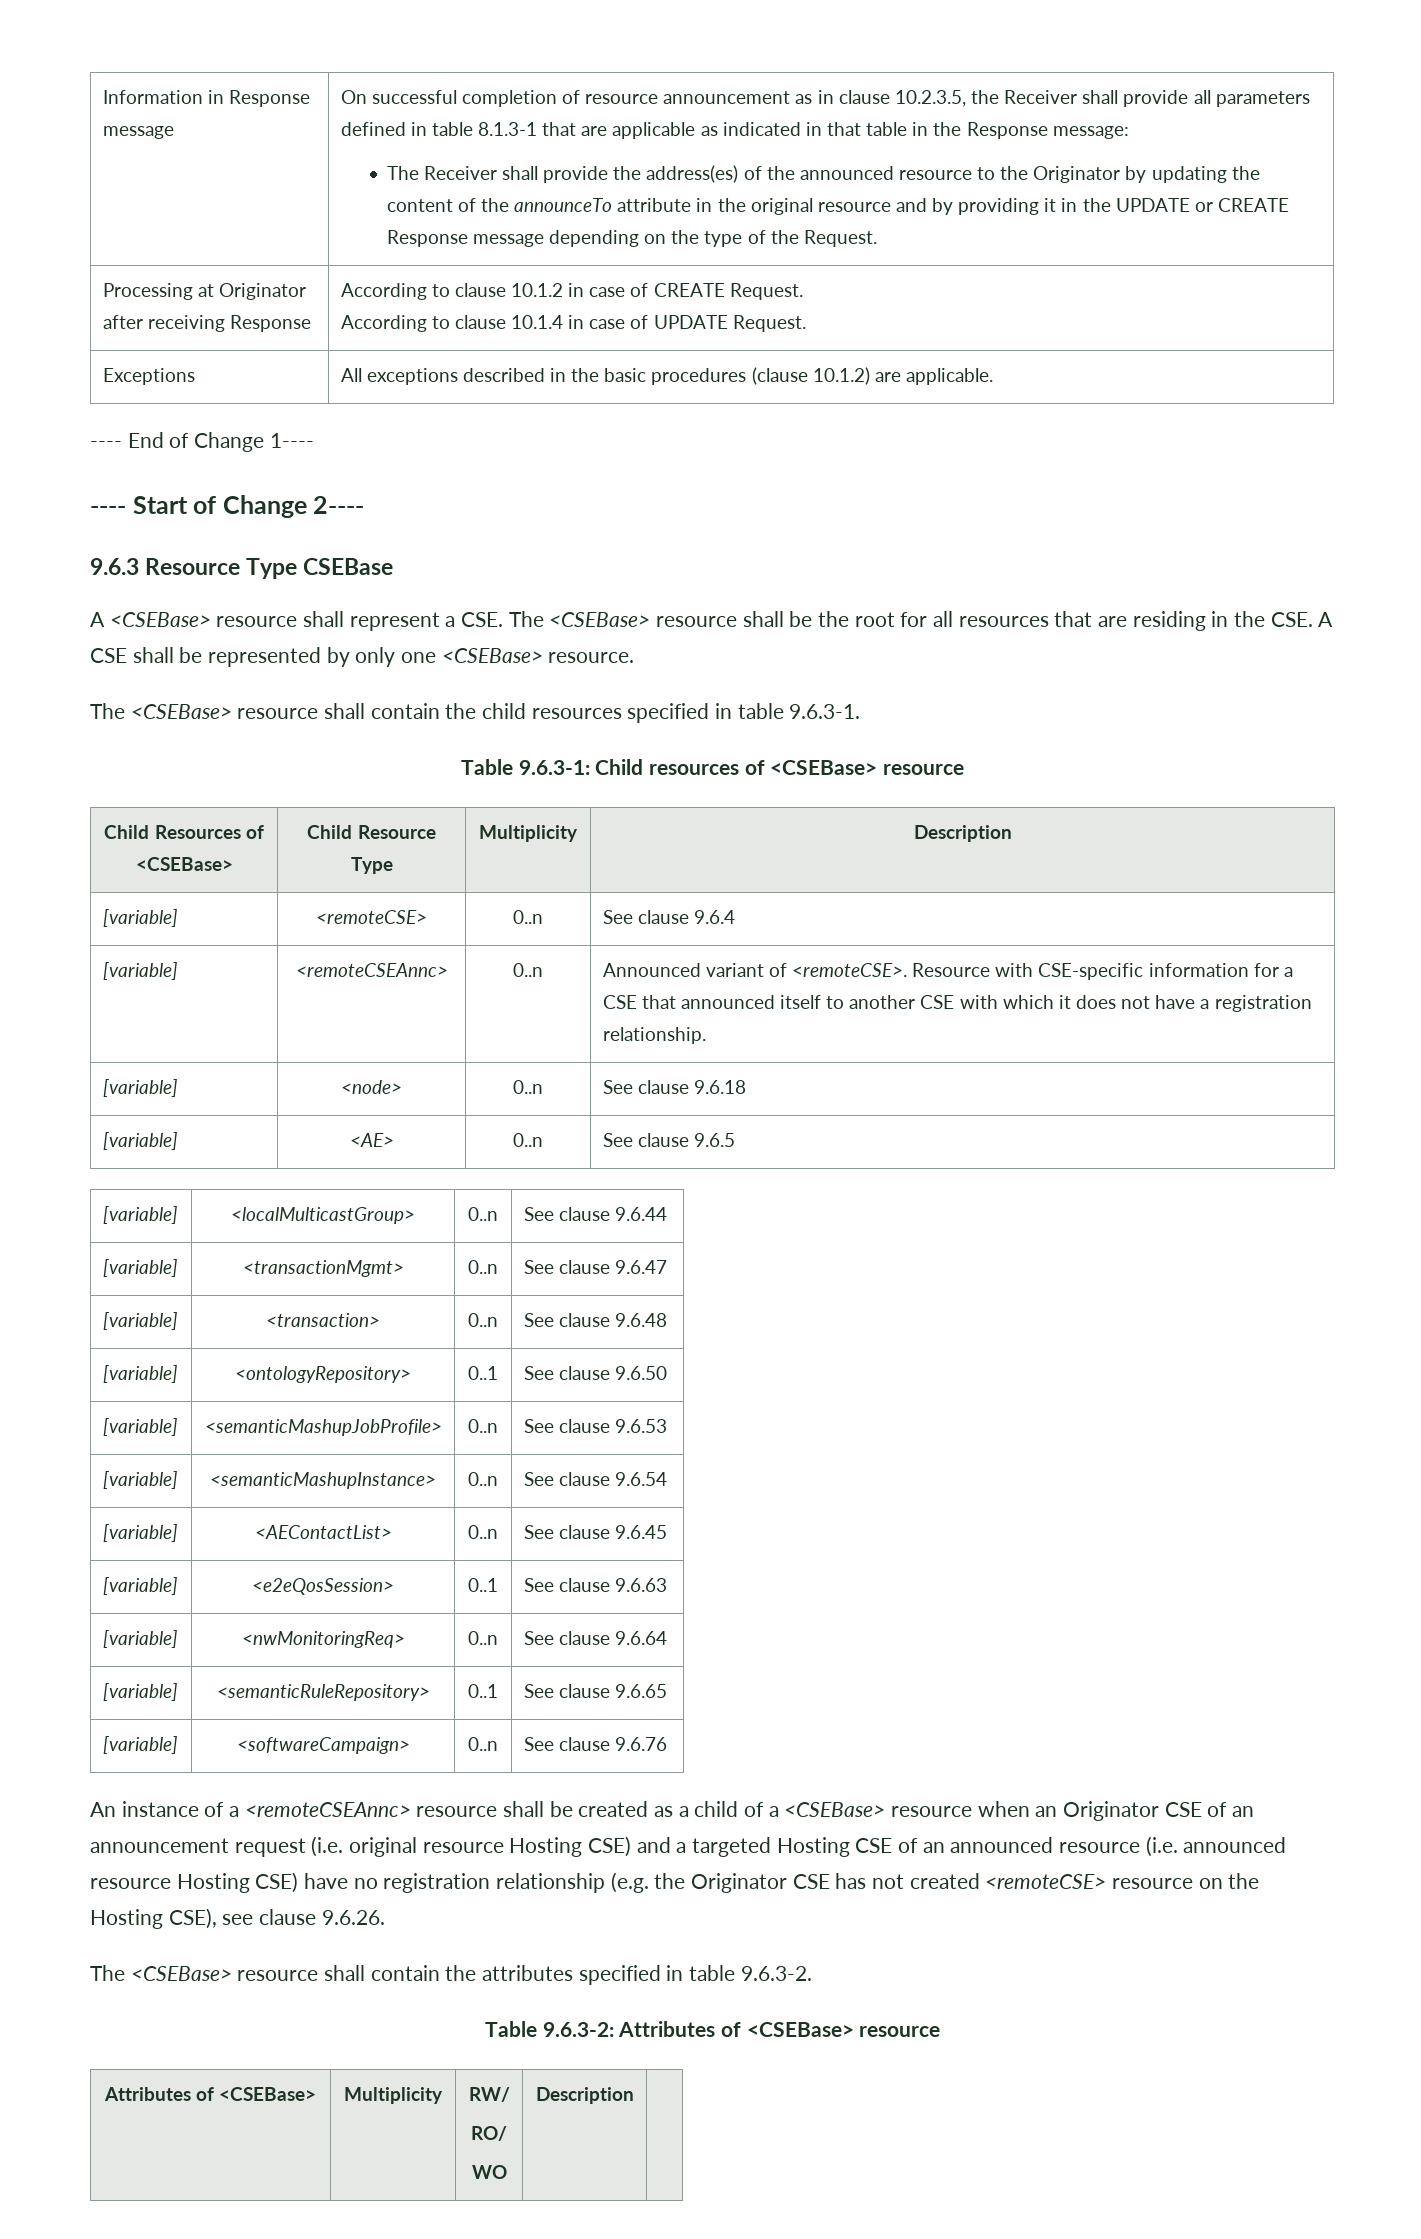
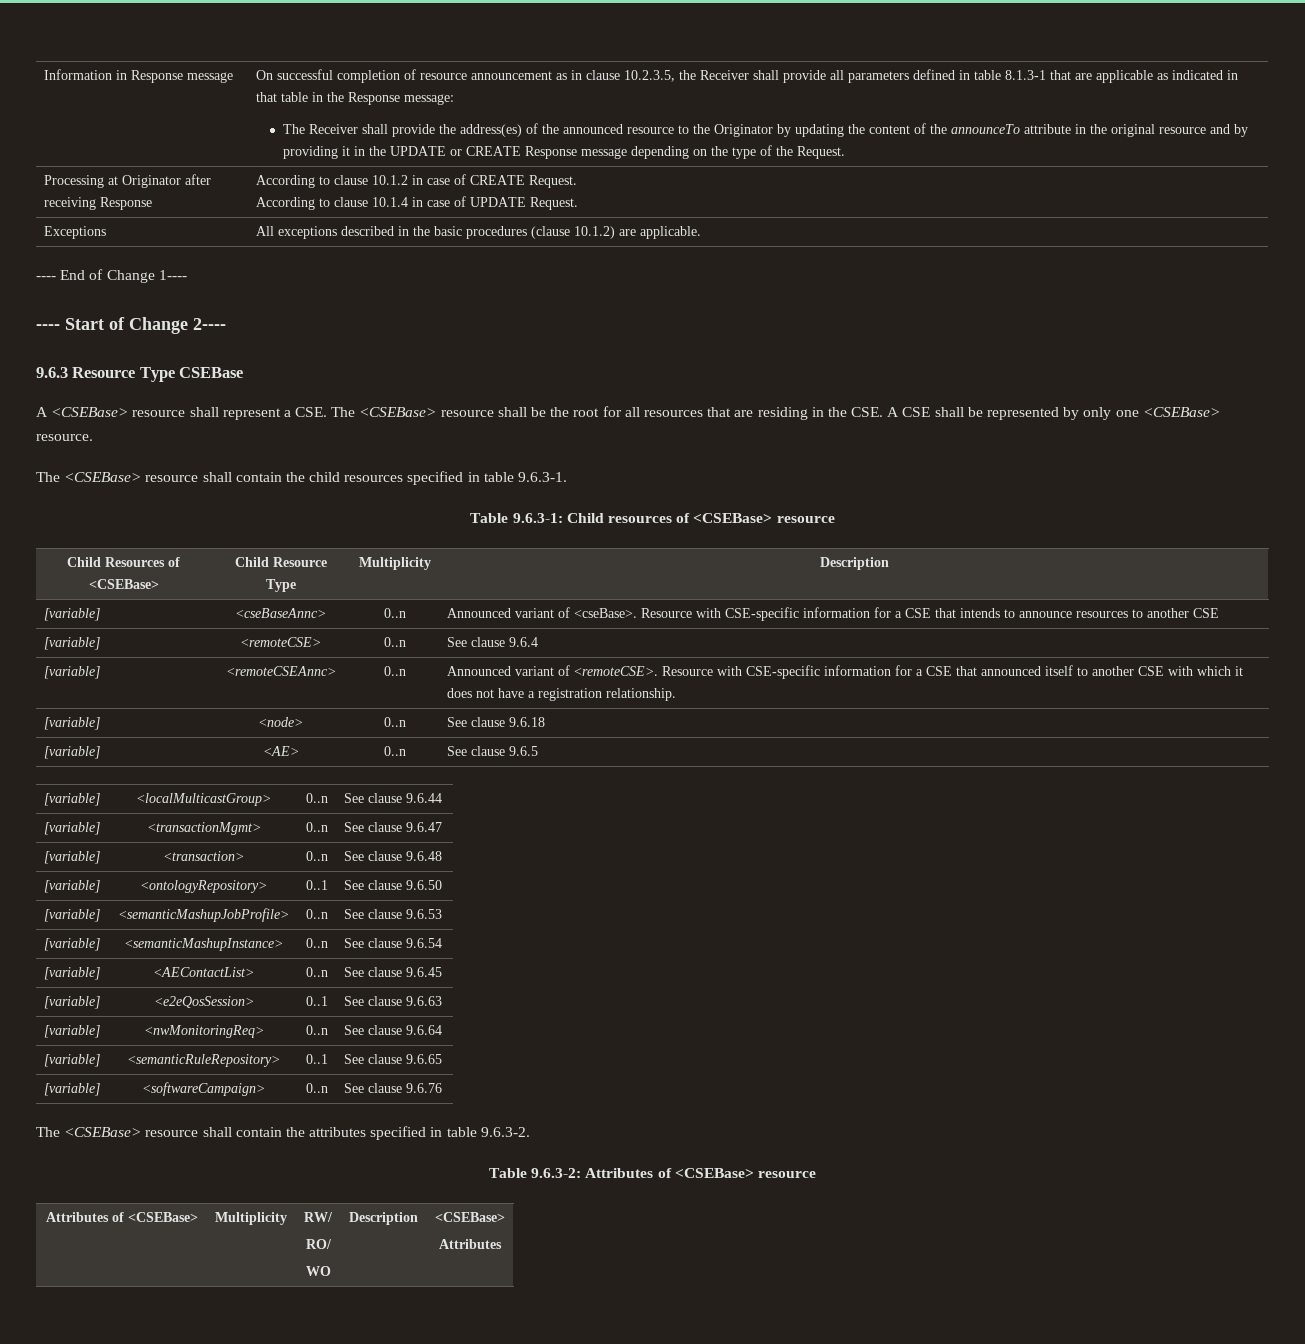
+ [variable] | <cseBaseAnnc> | 0..n | Announced variant of <cseBase>. Resource with CSE-specific information for a CSE that intends to announce resources to another CSE
- An instance of a <remoteCSEAnnc> resource shall be created as a child of a <CSEBase> resource when an Originator CSE of an announcement request (i.e. original resource Hosting CSE) and a targeted Hosting CSE of an announced resource (i.e. announced resource Hosting CSE) have no registration relationship (e.g. the Originator CSE has not created <remoteCSE> resource on the Hosting CSE), see clause 9.6.26.
  Attributes of <CSEBase> | Multiplicity | RW/
  RO/
- WO | Description |
+ WO | Description | <CSEBase>
+ Attributes

